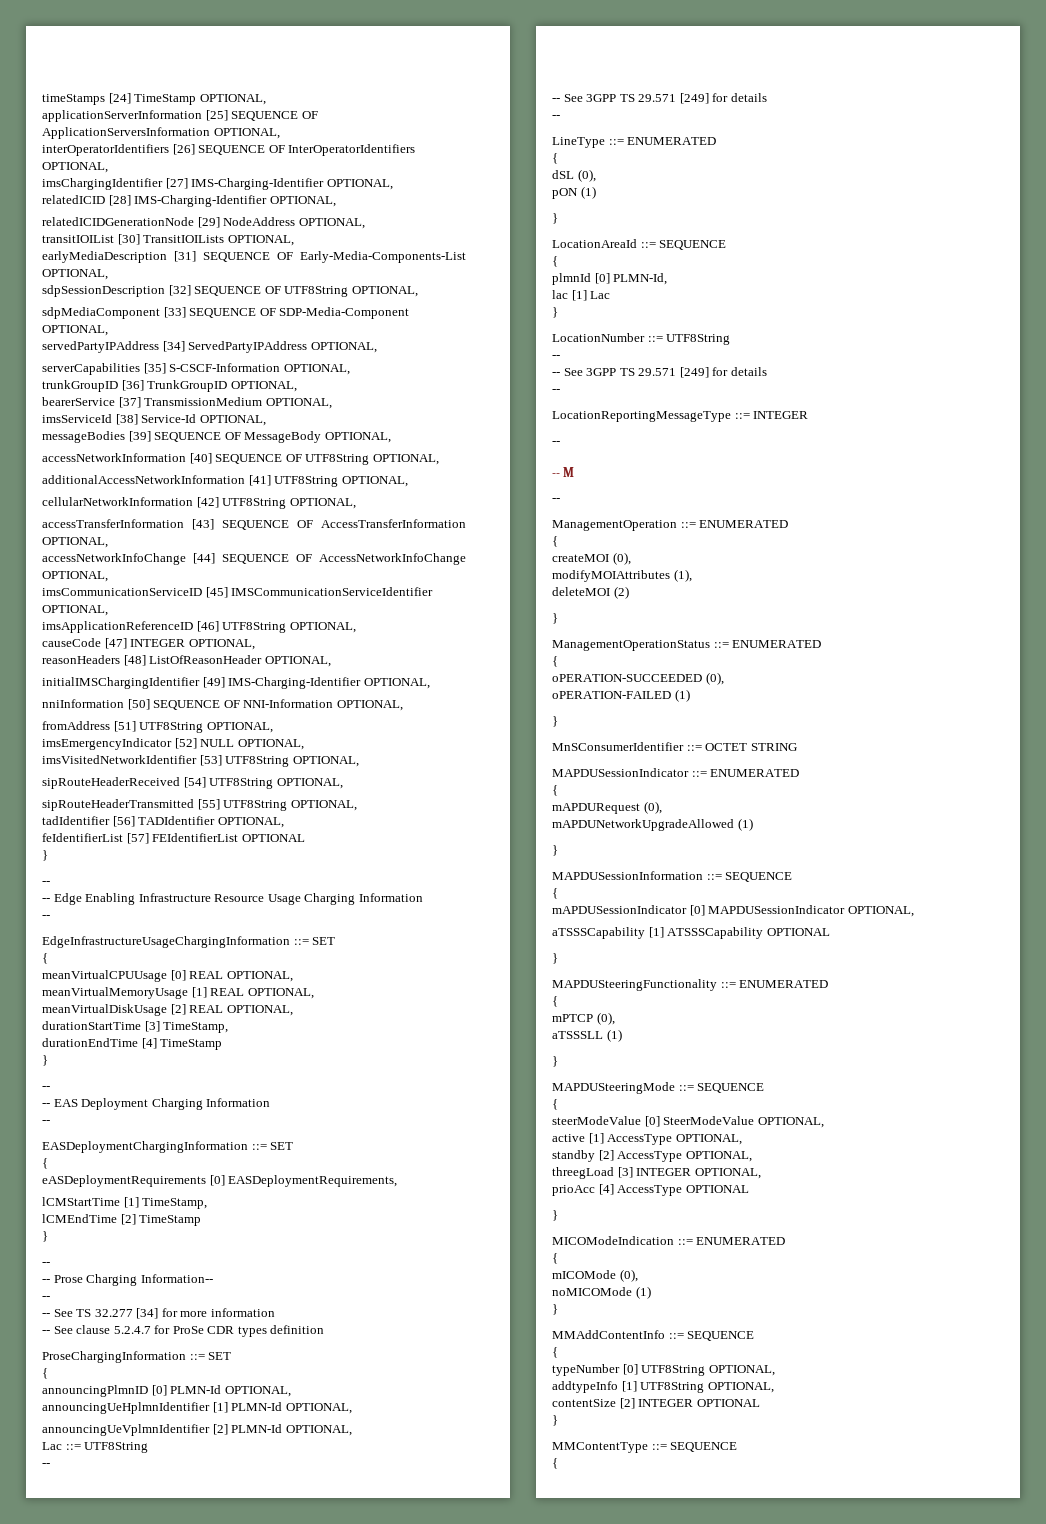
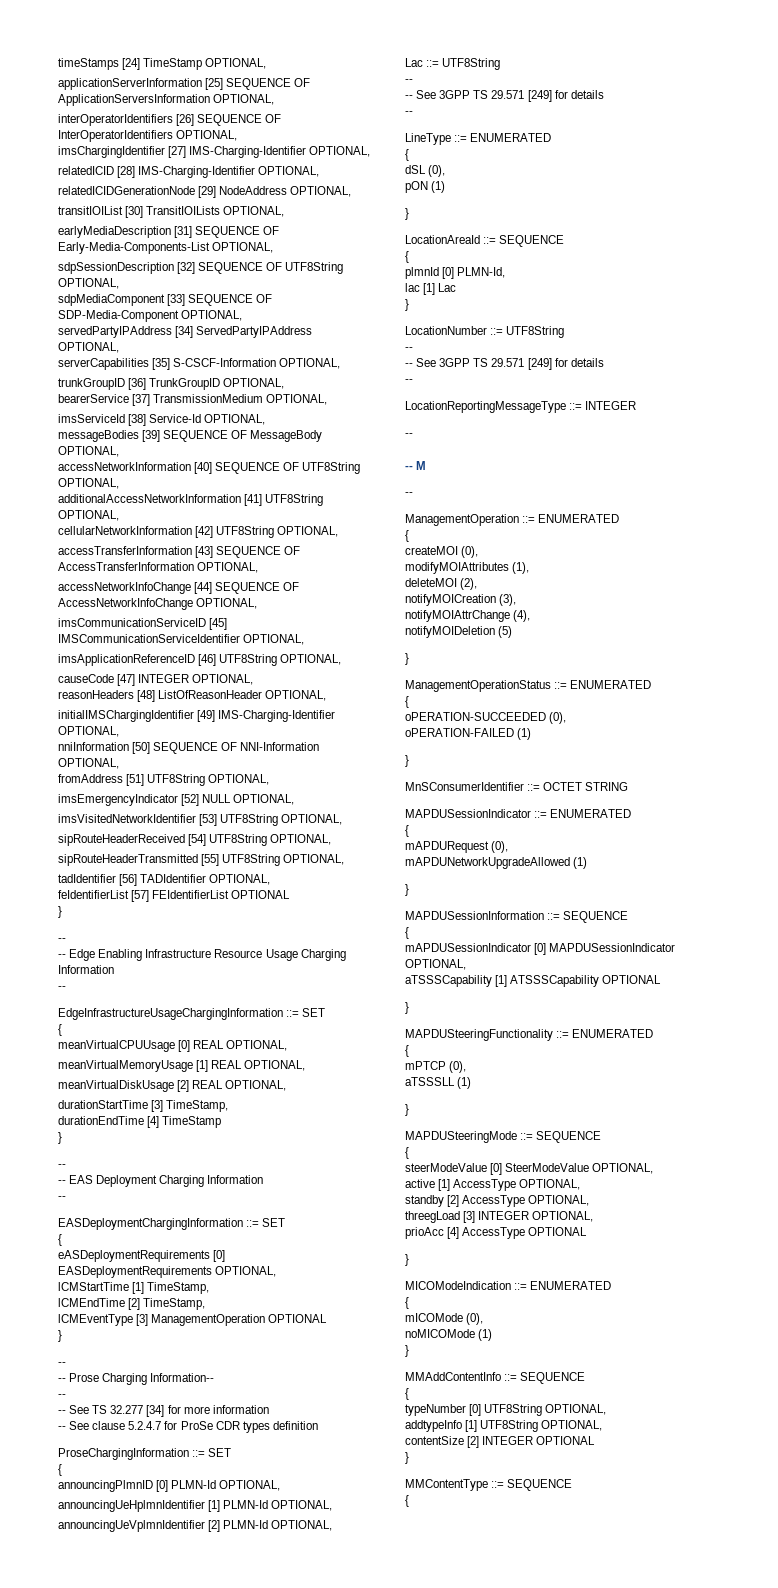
- eASDeploymentRequirements [0] EASDeploymentRequirements,
+ eASDeploymentRequirements [0] EASDeploymentRequirements OPTIONAL,
- lCMEndTime [2] TimeStamp
+ lCMEndTime [2] TimeStamp,
+ lCMEventType [3] ManagementOperation OPTIONAL
- deleteMOI (2)
+ deleteMOI (2),
+ notifyMOICreation (3),
+ notifyMOIAttrChange (4),
+ notifyMOIDeletion (5)

